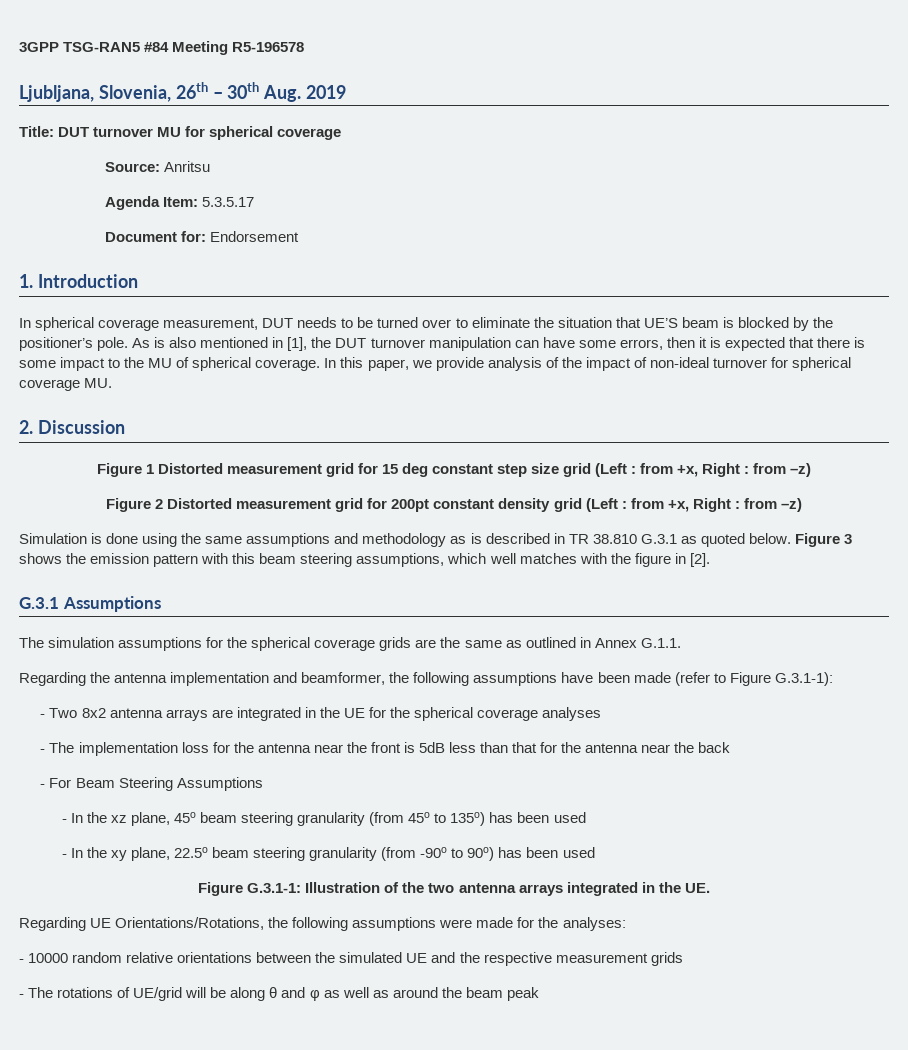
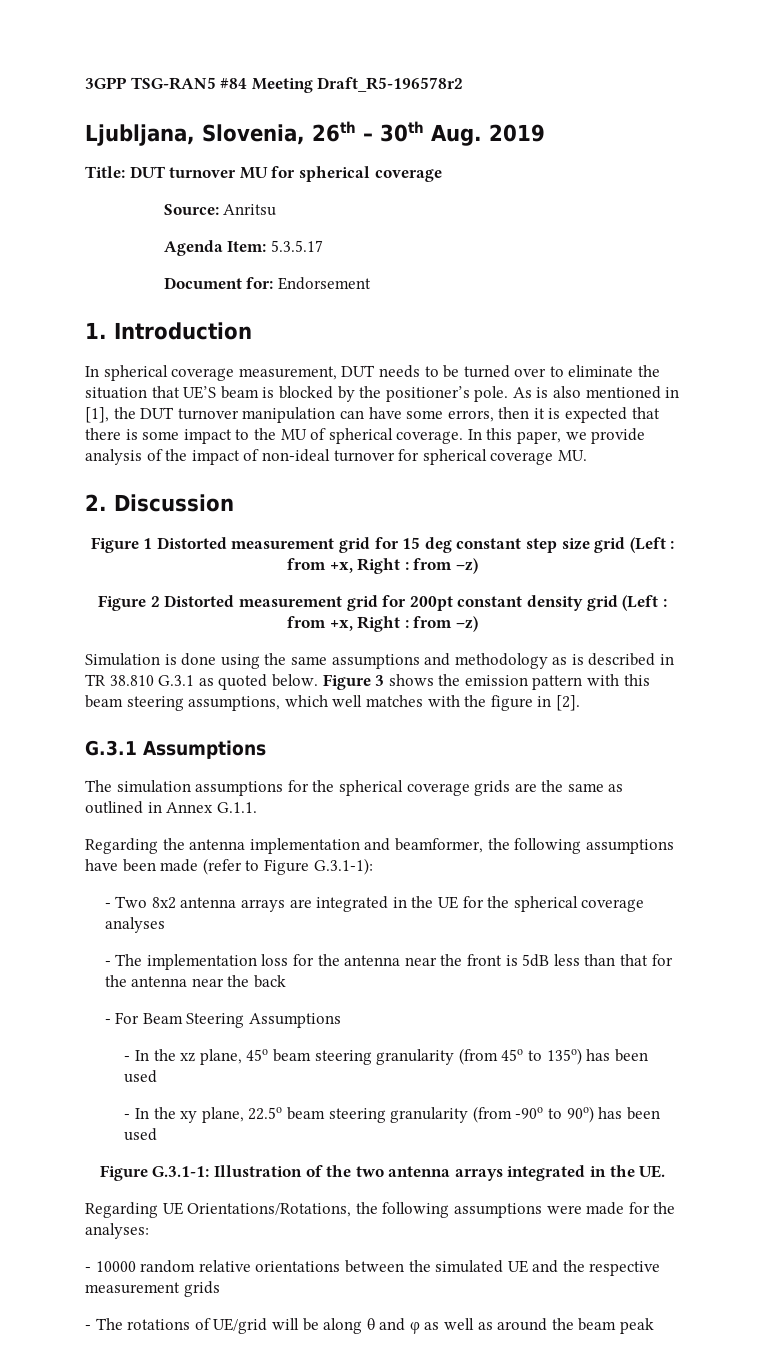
- 3GPP TSG-RAN5 #84 Meeting R5-196578
+ 3GPP TSG-RAN5 #84 Meeting Draft_R5-196578r2

